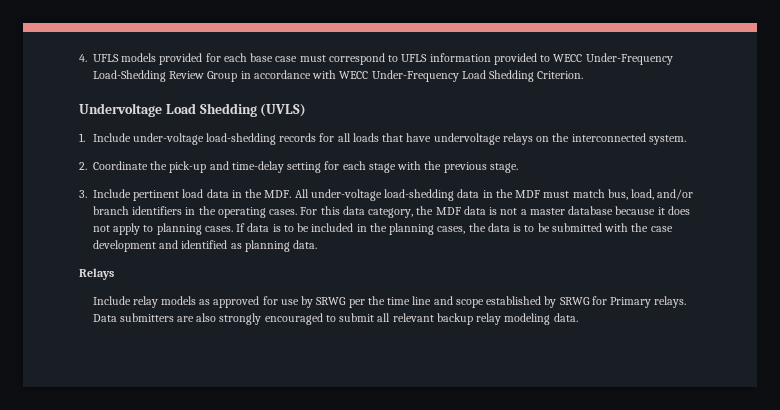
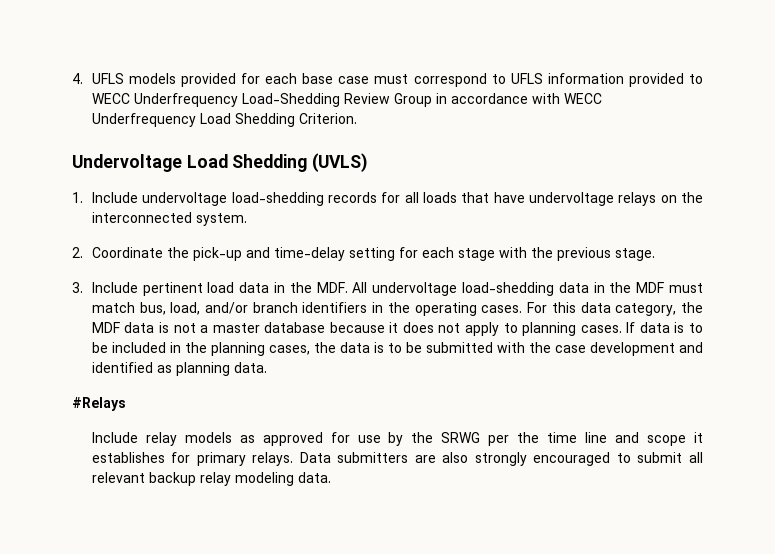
- 4. UFLS models provided for each base case must correspond to UFLS information provided to WECC Under-Frequency Load-Shedding Review Group in accordance with WECC Under-Frequency Load Shedding Criterion.
+ 4. UFLS models provided for each base case must correspond to UFLS information provided to WECC Underfrequency Load-Shedding Review Group in accordance with WECC Underfrequency Load Shedding Criterion.
- 1. Include under-voltage load-shedding records for all loads that have undervoltage relays on the interconnected system.
+ 1. Include undervoltage load-shedding records for all loads that have undervoltage relays on the interconnected system.
- 3. Include pertinent load data in the MDF. All under-voltage load-shedding data in the MDF must match bus, load, and/or branch identifiers in the operating cases.
+ 3. Include pertinent load data in the MDF. All undervoltage load-shedding data in the MDF must match bus, load, and/or branch identifiers in the operating cases.
- Relays
+ #Relays
- Include relay models as approved for use by SRWG per the time line and scope established by SRWG for Primary relays.
+ Include relay models as approved for use by the SRWG per the time line and scope it establishes for primary relays.

